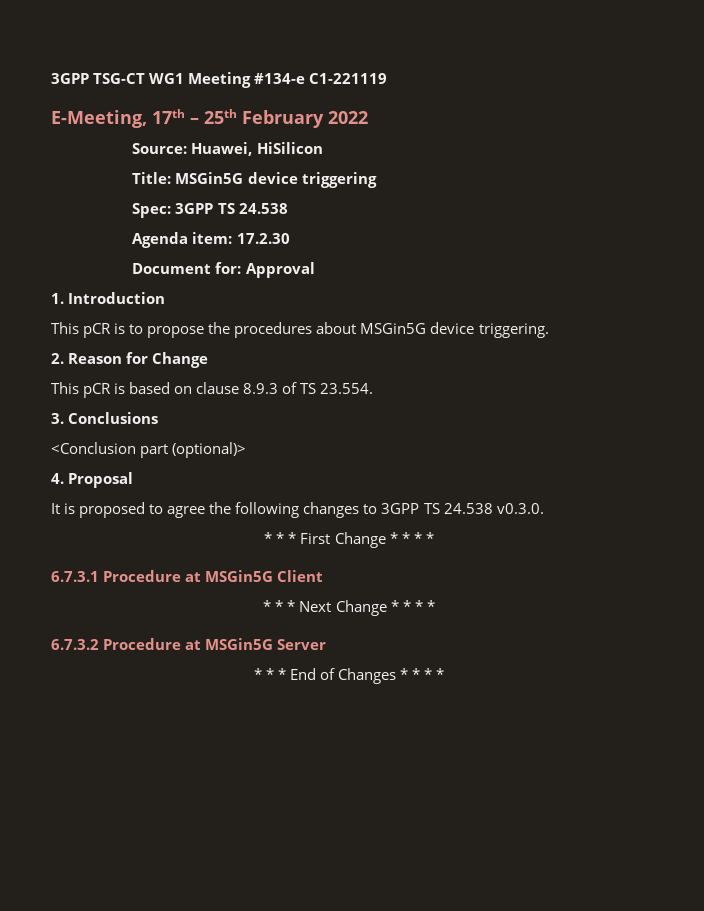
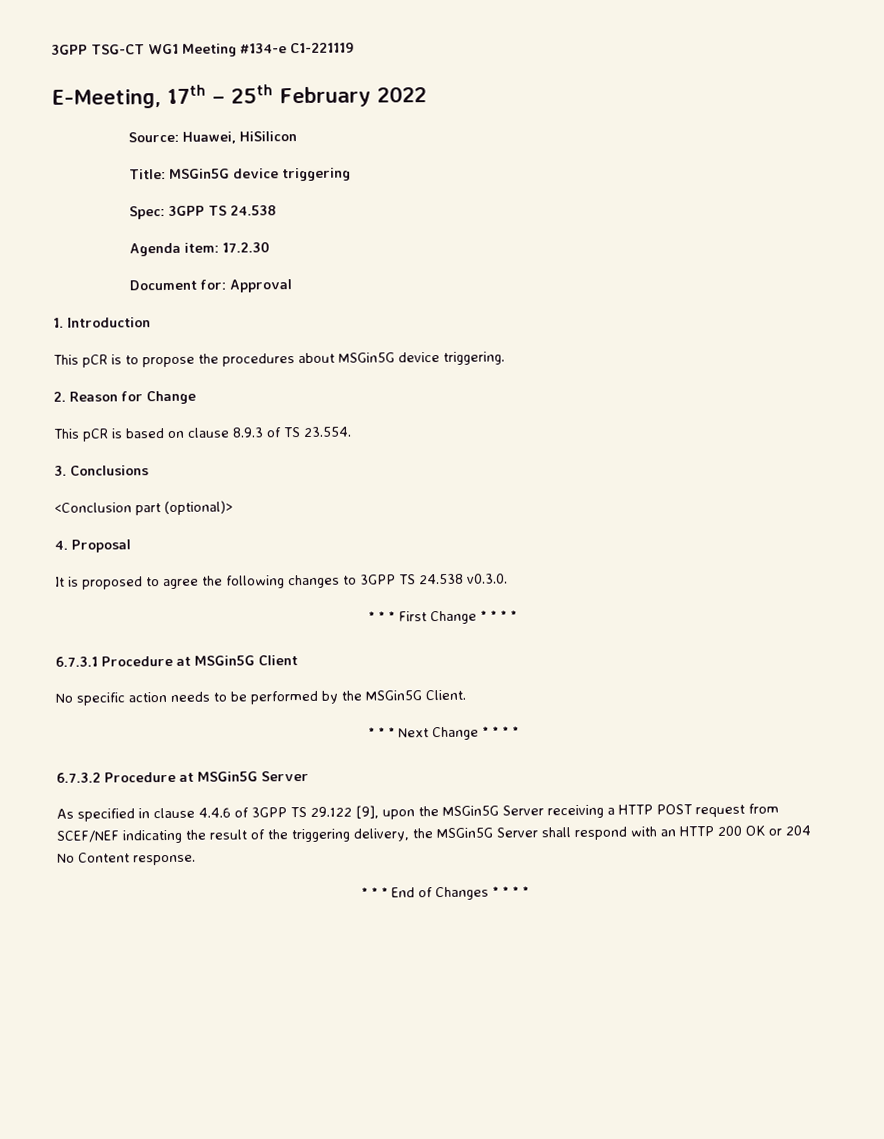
+ No specific action needs to be performed by the MSGin5G Client.
+ As specified in clause 4.4.6 of 3GPP TS 29.122 [9], upon the MSGin5G Server receiving a HTTP POST request from SCEF/NEF indicating the result of the triggering delivery, the MSGin5G Server shall respond with an HTTP 200 OK or 204 No Content response.

